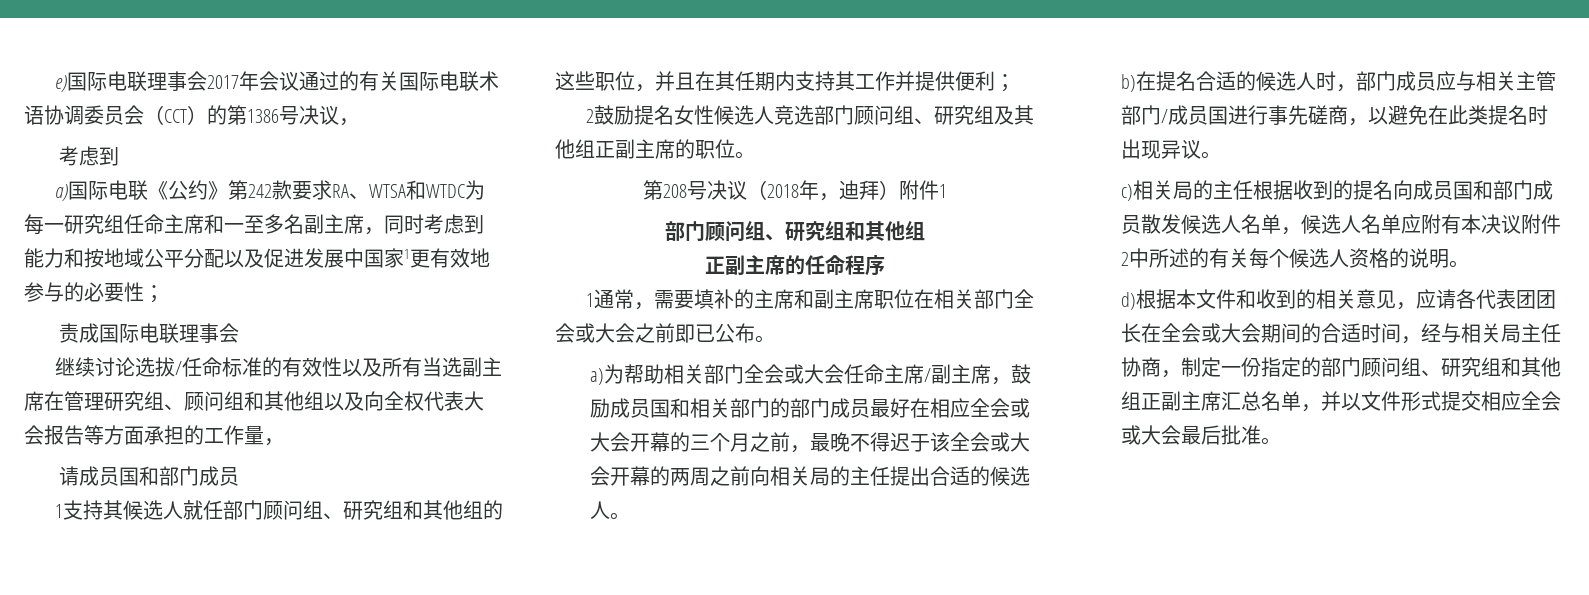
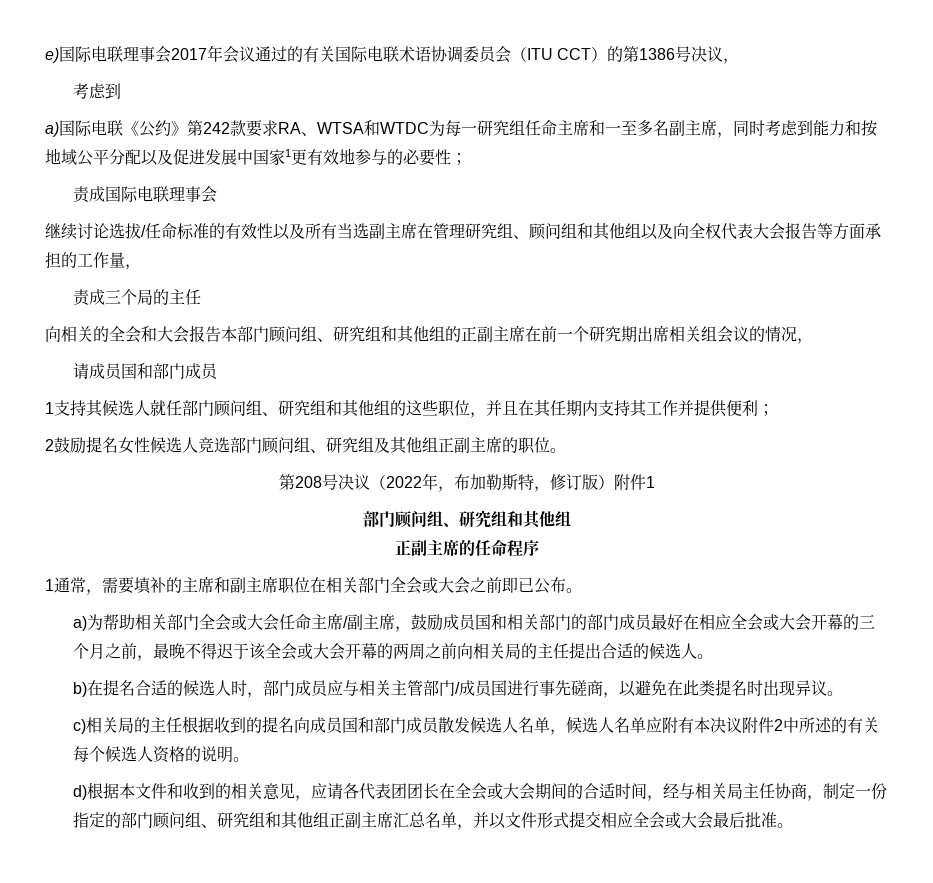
- e)国际电联理事会2017年会议通过的有关国际电联术语协调委员会（CCT）的第1386号决议，
+ e)国际电联理事会2017年会议通过的有关国际电联术语协调委员会（ITU CCT）的第1386号决议，
+ 责成三个局的主任
+ 向相关的全会和大会报告本部门顾问组、研究组和其他组的正副主席在前一个研究期出席相关组会议的情况，
- 第208号决议（2018年，迪拜）附件1
+ 第208号决议（2022年，布加勒斯特，修订版）附件1

